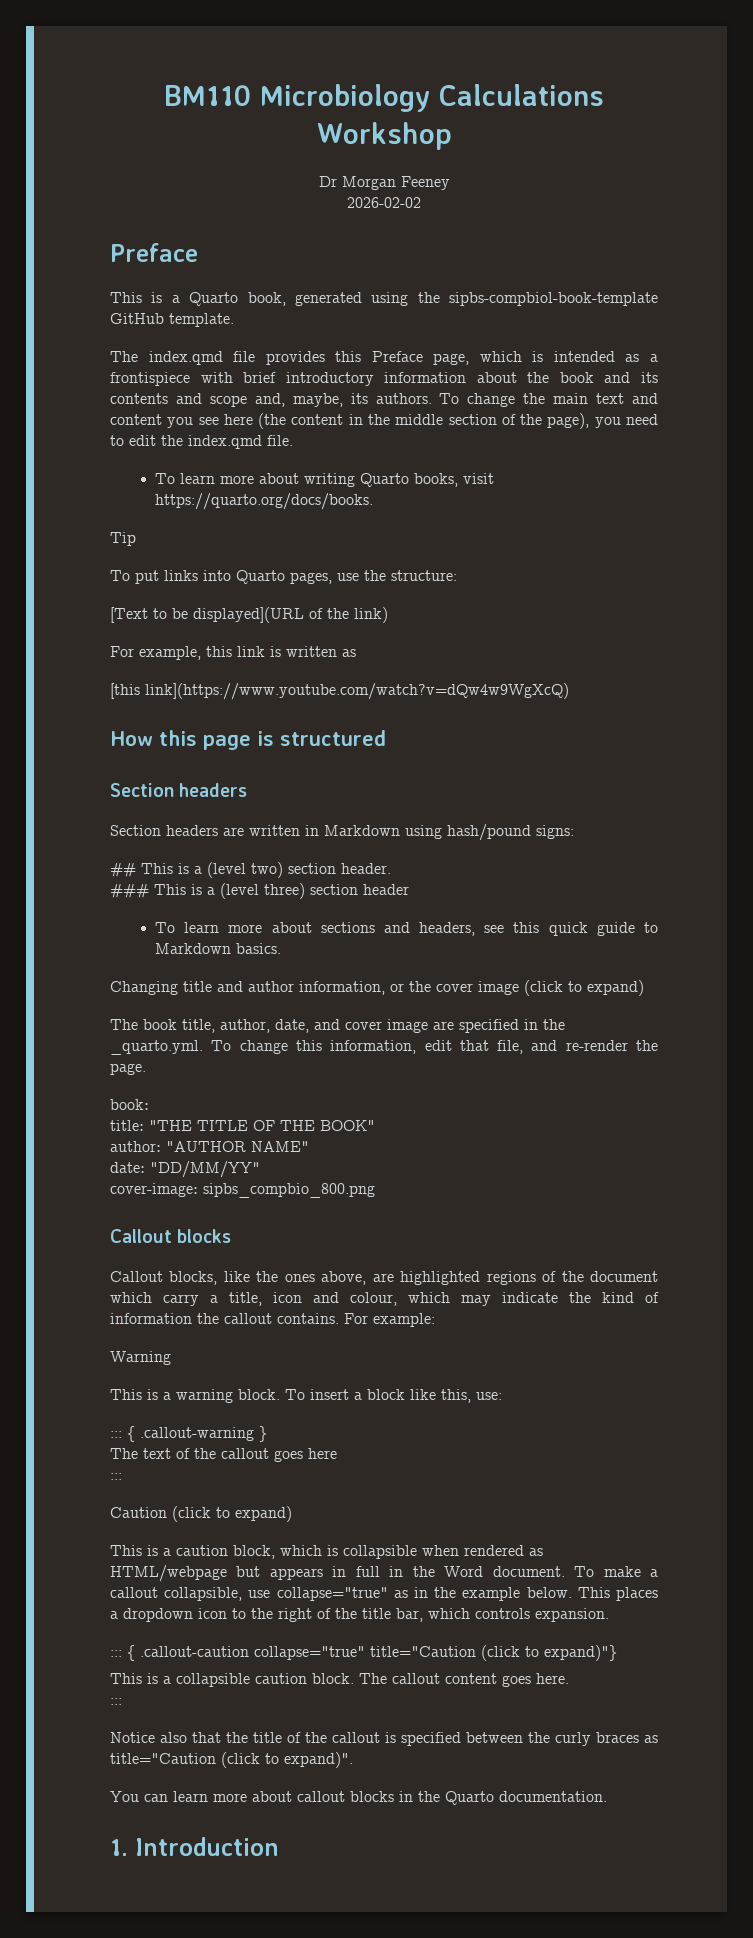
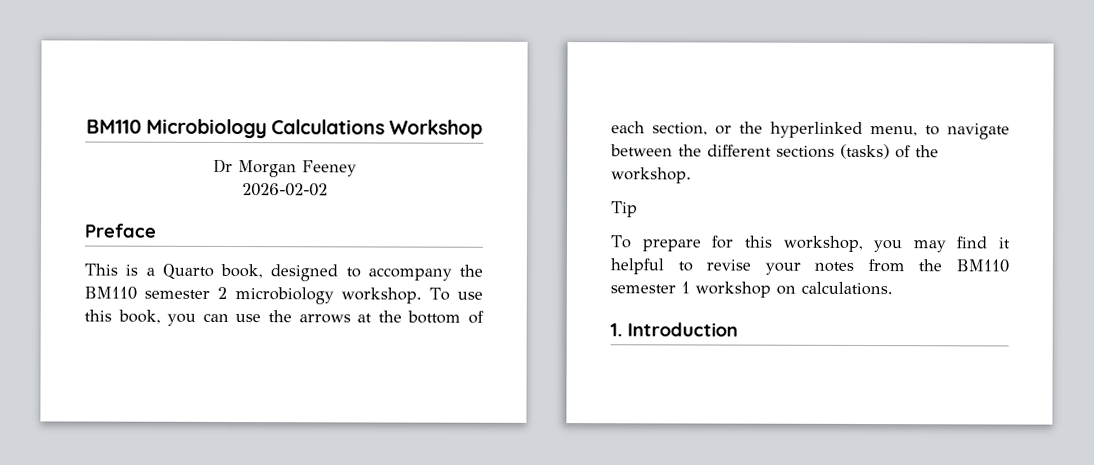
- This is a Quarto book, generated using the sipbs-compbiol-book-template GitHub template.
- The index.qmd file provides this Preface page, which is intended as a frontispiece with brief introductory information about the book and its contents and scope and, maybe, its authors. To change the main text and content you see here (the content in the middle section of the page), you need to edit the index.qmd file.
- To learn more about writing Quarto books, visit https://quarto.org/docs/books.
+ This is a Quarto book, designed to accompany the BM110 semester 2 microbiology workshop. To use this book, you can use the arrows at the bottom of each section, or the hyperlinked menu, to navigate between the different sections (tasks) of the workshop.
  Tip
- To put links into Quarto pages, use the structure:
- [Text to be displayed](URL of the link)
- For example, this link is written as
- [this link](https://www.youtube.com/watch?v=dQw4w9WgXcQ)
- How this page is structured
- Section headers
- Section headers are written in Markdown using hash/pound signs:
- ## This is a (level two) section header.
- ### This is a (level three) section header
- To learn more about sections and headers, see this quick guide to Markdown basics.
- Changing title and author information, or the cover image (click to expand)
- The book title, author, date, and cover image are specified in the _quarto.yml. To change this information, edit that file, and re-render the page.
- book:
- title: "THE TITLE OF THE BOOK"
- author: "AUTHOR NAME"
- date: "DD/MM/YY"
- cover-image: sipbs_compbio_800.png
- Callout blocks
- Callout blocks, like the ones above, are highlighted regions of the document which carry a title, icon and colour, which may indicate the kind of information the callout contains. For example:
- Warning
- This is a warning block. To insert a block like this, use:
- ::: { .callout-warning }
- The text of the callout goes here
- :::
- Caution (click to expand)
- This is a caution block, which is collapsible when rendered as HTML/webpage but appears in full in the Word document. To make a callout collapsible, use collapse="true" as in the example below. This places a dropdown icon to the right of the title bar, which controls expansion.
- ::: { .callout-caution collapse="true" title="Caution (click to expand)"}
- This is a collapsible caution block. The callout content goes here.
- :::
- Notice also that the title of the callout is specified between the curly braces as title="Caution (click to expand)".
- You can learn more about callout blocks in the Quarto documentation.
+ To prepare for this workshop, you may find it helpful to revise your notes from the BM110 semester 1 workshop on calculations.

